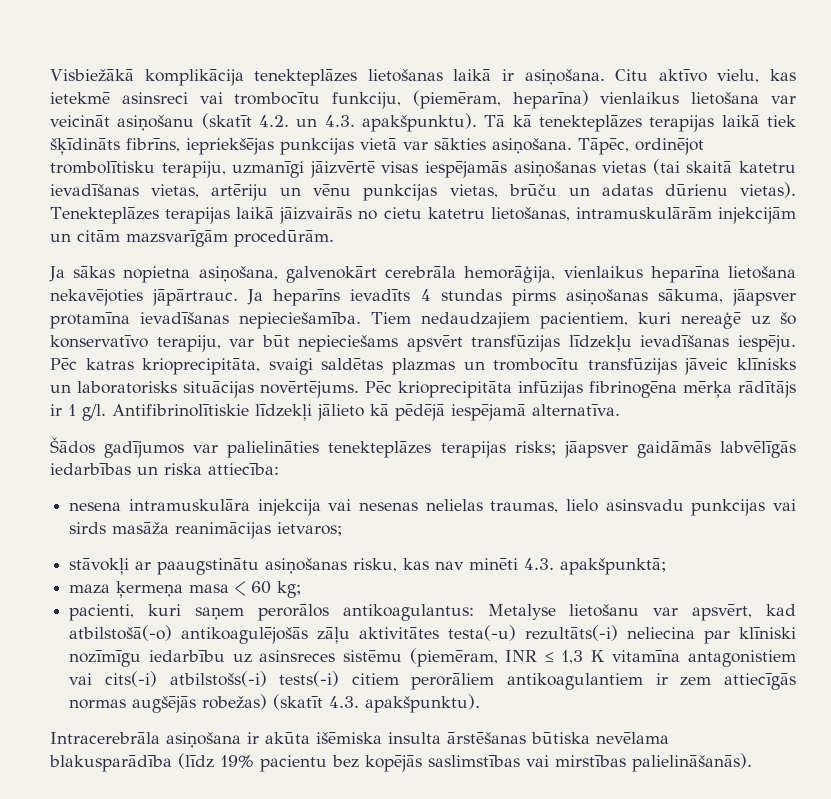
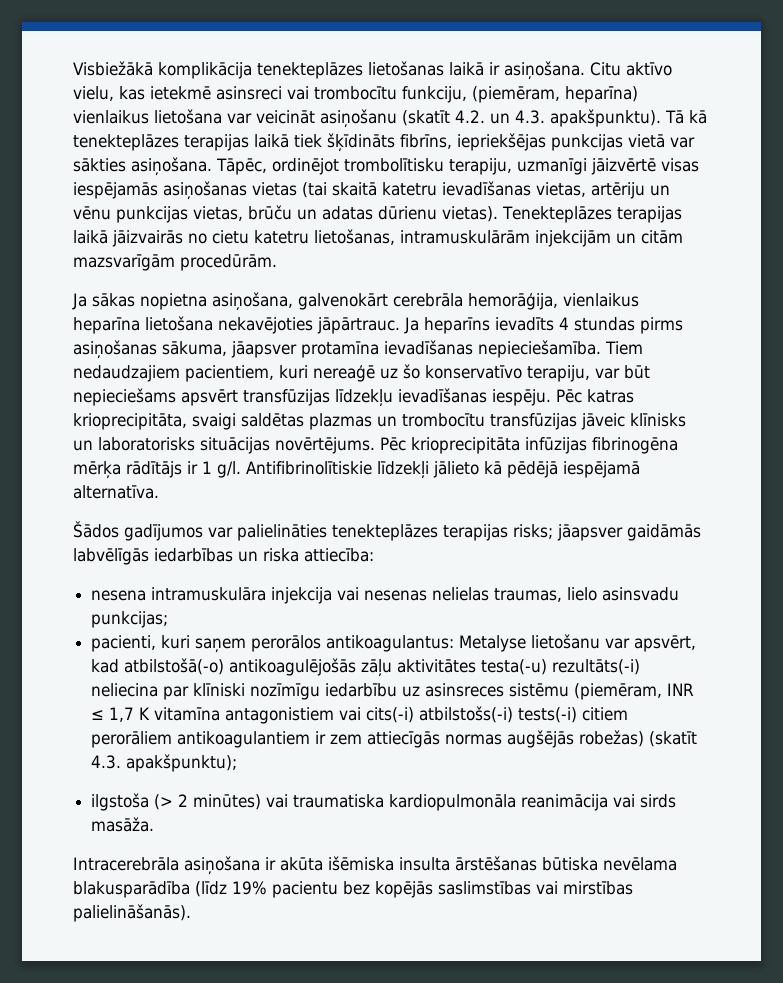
- nesena intramuskulāra injekcija vai nesenas nelielas traumas, lielo asinsvadu punkcijas vai sirds masāža reanimācijas ietvaros;
- stāvokļi ar paaugstinātu asiņošanas risku, kas nav minēti 4.3. apakšpunktā;
- maza ķermeņa masa < 60 kg;
+ nesena intramuskulāra injekcija vai nesenas nelielas traumas, lielo asinsvadu punkcijas;
- pacienti, kuri saņem perorālos antikoagulantus: Metalyse lietošanu var apsvērt, kad atbilstošā(-o) antikoagulējošās zāļu aktivitātes testa(-u) rezultāts(-i) neliecina par klīniski nozīmīgu iedarbību uz asinsreces sistēmu (piemēram, INR ≤ 1,3 K vitamīna antagonistiem vai cits(-i) atbilstošs(-i) tests(-i) citiem perorāliem antikoagulantiem ir zem attiecīgās normas augšējās robežas) (skatīt 4.3. apakšpunktu).
+ pacienti, kuri saņem perorālos antikoagulantus: Metalyse lietošanu var apsvērt, kad atbilstošā(-o) antikoagulējošās zāļu aktivitātes testa(-u) rezultāts(-i) neliecina par klīniski nozīmīgu iedarbību uz asinsreces sistēmu (piemēram, INR ≤ 1,7 K vitamīna antagonistiem vai cits(-i) atbilstošs(-i) tests(-i) citiem perorāliem antikoagulantiem ir zem attiecīgās normas augšējās robežas) (skatīt 4.3. apakšpunktu);
+ ilgstoša (> 2 minūtes) vai traumatiska kardiopulmonāla reanimācija vai sirds masāža.

